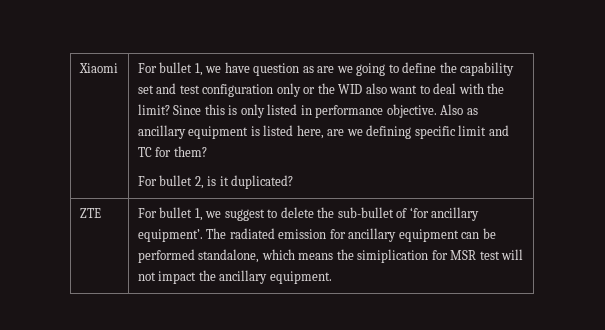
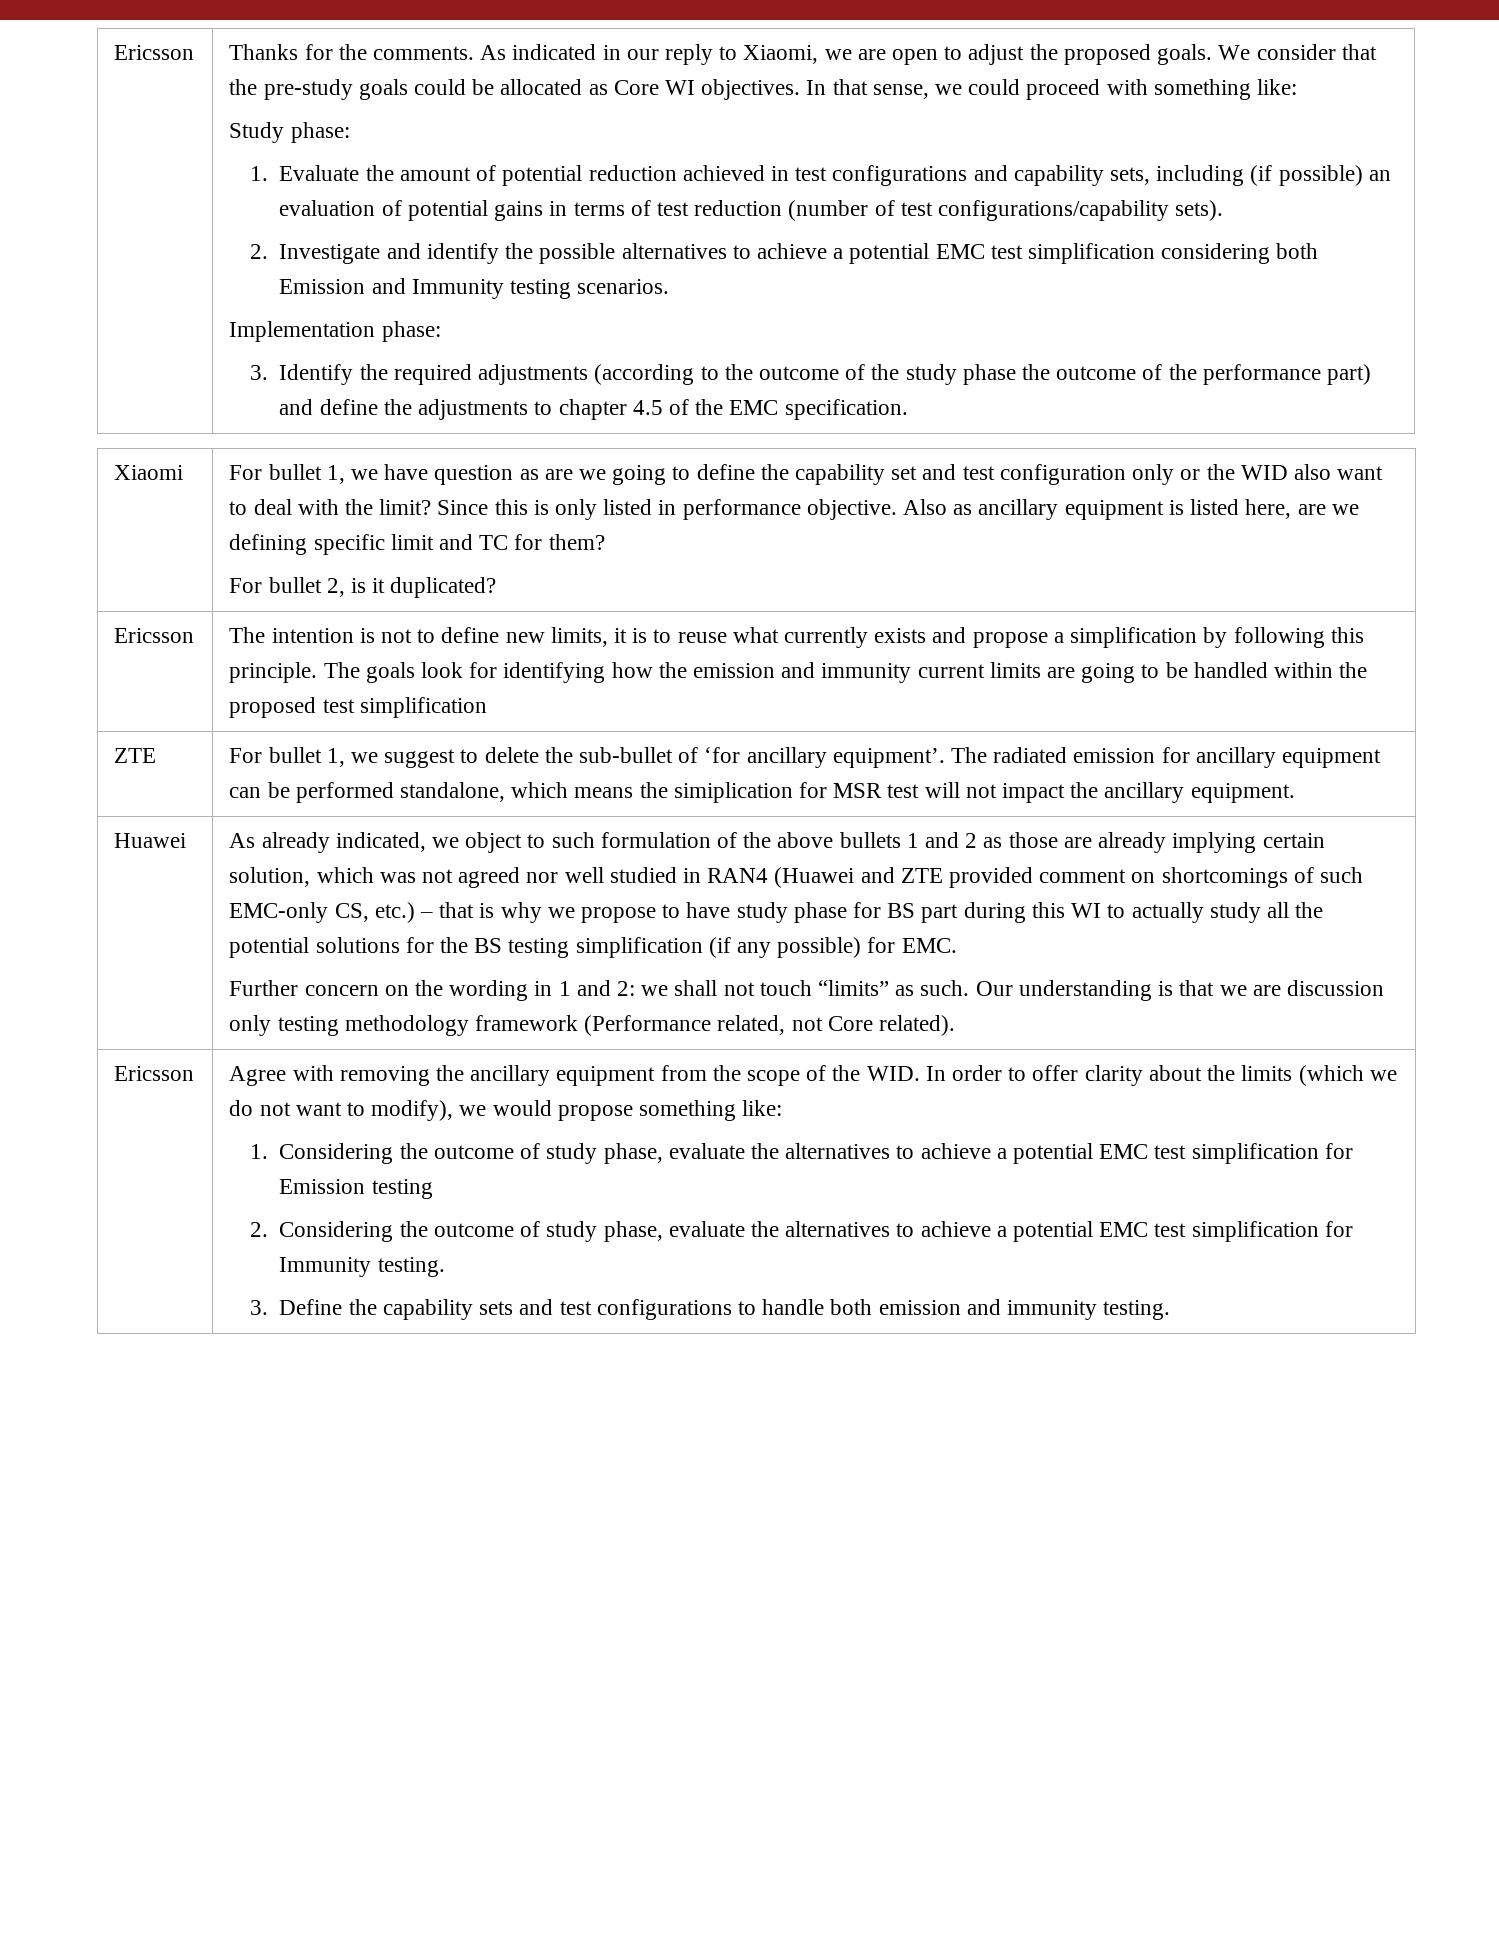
+ Ericsson | Thanks for the comments. As indicated in our reply to Xiaomi, we are open to adjust the proposed goals. We consider that the pre-study goals could be allocated as Core WI objectives. In that sense, we could proceed with something like:
+ Study phase:
+ 1. Evaluate the amount of potential reduction achieved in test configurations and capability sets, including (if possible) an evaluation of potential gains in terms of test reduction (number of test configurations/capability sets).
+ 2. Investigate and identify the possible alternatives to achieve a potential EMC test simplification considering both Emission and Immunity testing scenarios.
+ Implementation phase:
+ 3. Identify the required adjustments (according to the outcome of the study phase the outcome of the performance part) and define the adjustments to chapter 4.5 of the EMC specification.
+ Ericsson | The intention is not to define new limits, it is to reuse what currently exists and propose a simplification by following this principle. The goals look for identifying how the emission and immunity current limits are going to be handled within the proposed test simplification
+ Huawei | As already indicated, we object to such formulation of the above bullets 1 and 2 as those are already implying certain solution, which was not agreed nor well studied in RAN4 (Huawei and ZTE provided comment on shortcomings of such EMC-only CS, etc.) – that is why we propose to have study phase for BS part during this WI to actually study all the potential solutions for the BS testing simplification (if any possible) for EMC.
+ Further concern on the wording in 1 and 2: we shall not touch “limits” as such. Our understanding is that we are discussion only testing methodology framework (Performance related, not Core related).
+ Ericsson | Agree with removing the ancillary equipment from the scope of the WID. In order to offer clarity about the limits (which we do not want to modify), we would propose something like:
+ 1. Considering the outcome of study phase, evaluate the alternatives to achieve a potential EMC test simplification for Emission testing
+ 2. Considering the outcome of study phase, evaluate the alternatives to achieve a potential EMC test simplification for Immunity testing.
+ 3. Define the capability sets and test configurations to handle both emission and immunity testing.

